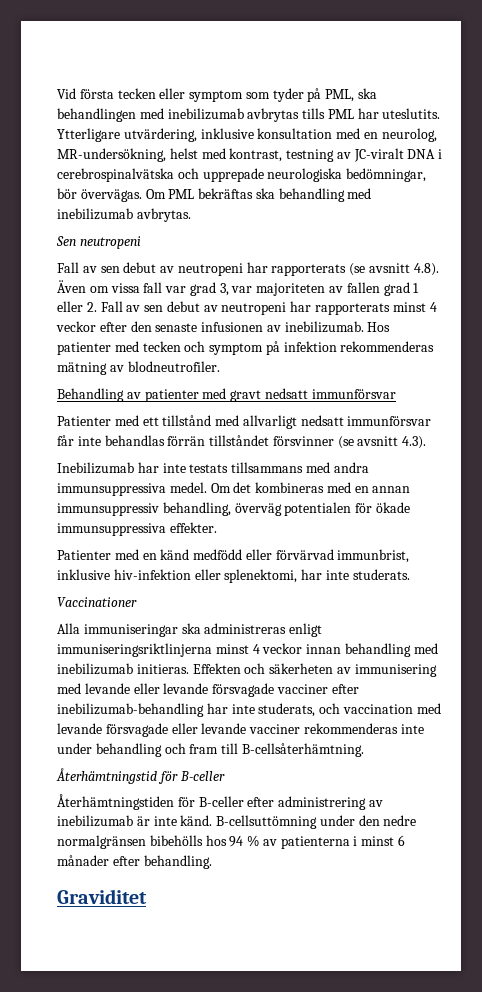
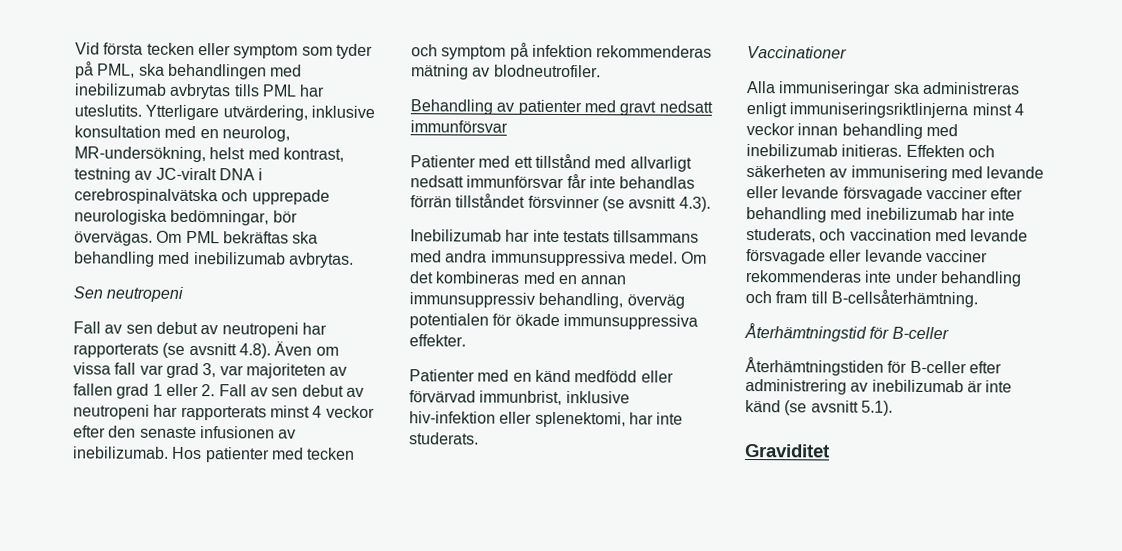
- Effekten och säkerheten av immunisering med levande eller levande försvagade vacciner efter inebilizumab-behandling har inte studerats, och vaccination med levande försvagade eller levande vacciner rekommenderas inte under behandling och fram till B-cellsåterhämtning.
+ Effekten och säkerheten av immunisering med levande eller levande försvagade vacciner efter behandling med inebilizumab har inte studerats, och vaccination med levande försvagade eller levande vacciner rekommenderas inte under behandling och fram till B-cellsåterhämtning.
- Återhämtningstiden för B-celler efter administrering av inebilizumab är inte känd. B-cellsuttömning under den nedre normalgränsen bibehölls hos 94 % av patienterna i minst 6 månader efter behandling.
+ Återhämtningstiden för B-celler efter administrering av inebilizumab är inte känd (se avsnitt 5.1).

